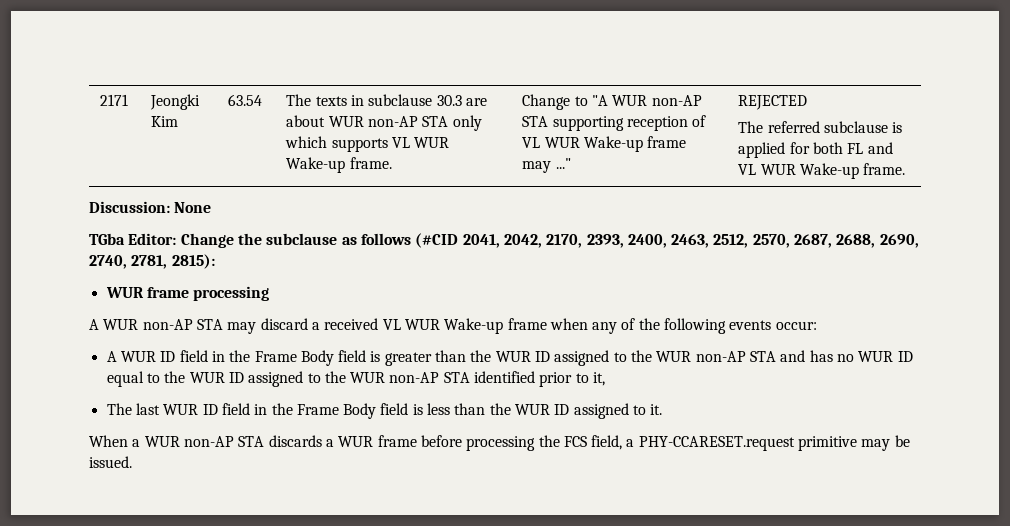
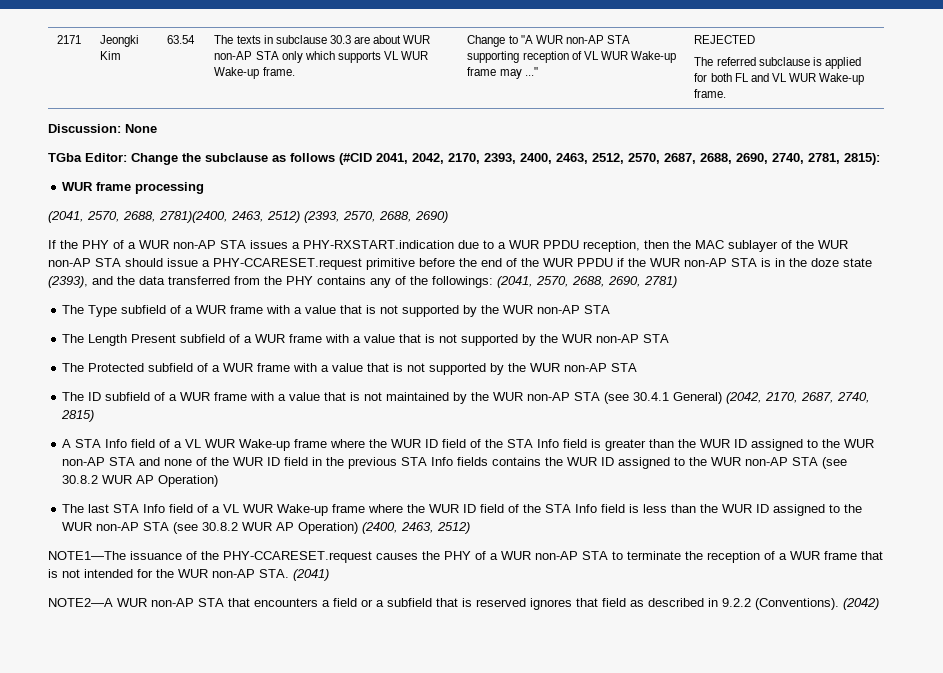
- A WUR non-AP STA may discard a received VL WUR Wake-up frame when any of the following events occur:
- A WUR ID field in the Frame Body field is greater than the WUR ID assigned to the WUR non-AP STA and has no WUR ID equal to the WUR ID assigned to the WUR non-AP STA identified prior to it,
- The last WUR ID field in the Frame Body field is less than the WUR ID assigned to it.
- When a WUR non-AP STA discards a WUR frame before processing the FCS field, a PHY-CCARESET.request primitive may be issued.
+ (2041, 2570, 2688, 2781)(2400, 2463, 2512) (2393, 2570, 2688, 2690)
+ If the PHY of a WUR non-AP STA issues a PHY-RXSTART.indication due to a WUR PPDU reception, then the MAC sublayer of the WUR non-AP STA should issue a PHY-CCARESET.request primitive before the end of the WUR PPDU if the WUR non-AP STA is in the doze state (2393), and the data transferred from the PHY contains any of the followings: (2041, 2570, 2688, 2690, 2781)
+ The Type subfield of a WUR frame with a value that is not supported by the WUR non-AP STA
+ The Length Present subfield of a WUR frame with a value that is not supported by the WUR non-AP STA
+ The Protected subfield of a WUR frame with a value that is not supported by the WUR non-AP STA
+ The ID subfield of a WUR frame with a value that is not maintained by the WUR non-AP STA (see 30.4.1 General) (2042, 2170, 2687, 2740, 2815)
+ A STA Info field of a VL WUR Wake-up frame where the WUR ID field of the STA Info field is greater than the WUR ID assigned to the WUR non-AP STA and none of the WUR ID field in the previous STA Info fields contains the WUR ID assigned to the WUR non-AP STA (see 30.8.2 WUR AP Operation)
+ The last STA Info field of a VL WUR Wake-up frame where the WUR ID field of the STA Info field is less than the WUR ID assigned to the WUR non-AP STA (see 30.8.2 WUR AP Operation) (2400, 2463, 2512)
+ NOTE1—The issuance of the PHY-CCARESET.request causes the PHY of a WUR non-AP STA to terminate the reception of a WUR frame that is not intended for the WUR non-AP STA. (2041)
+ NOTE2—A WUR non-AP STA that encounters a field or a subfield that is reserved ignores that field as described in 9.2.2 (Conventions). (2042)

